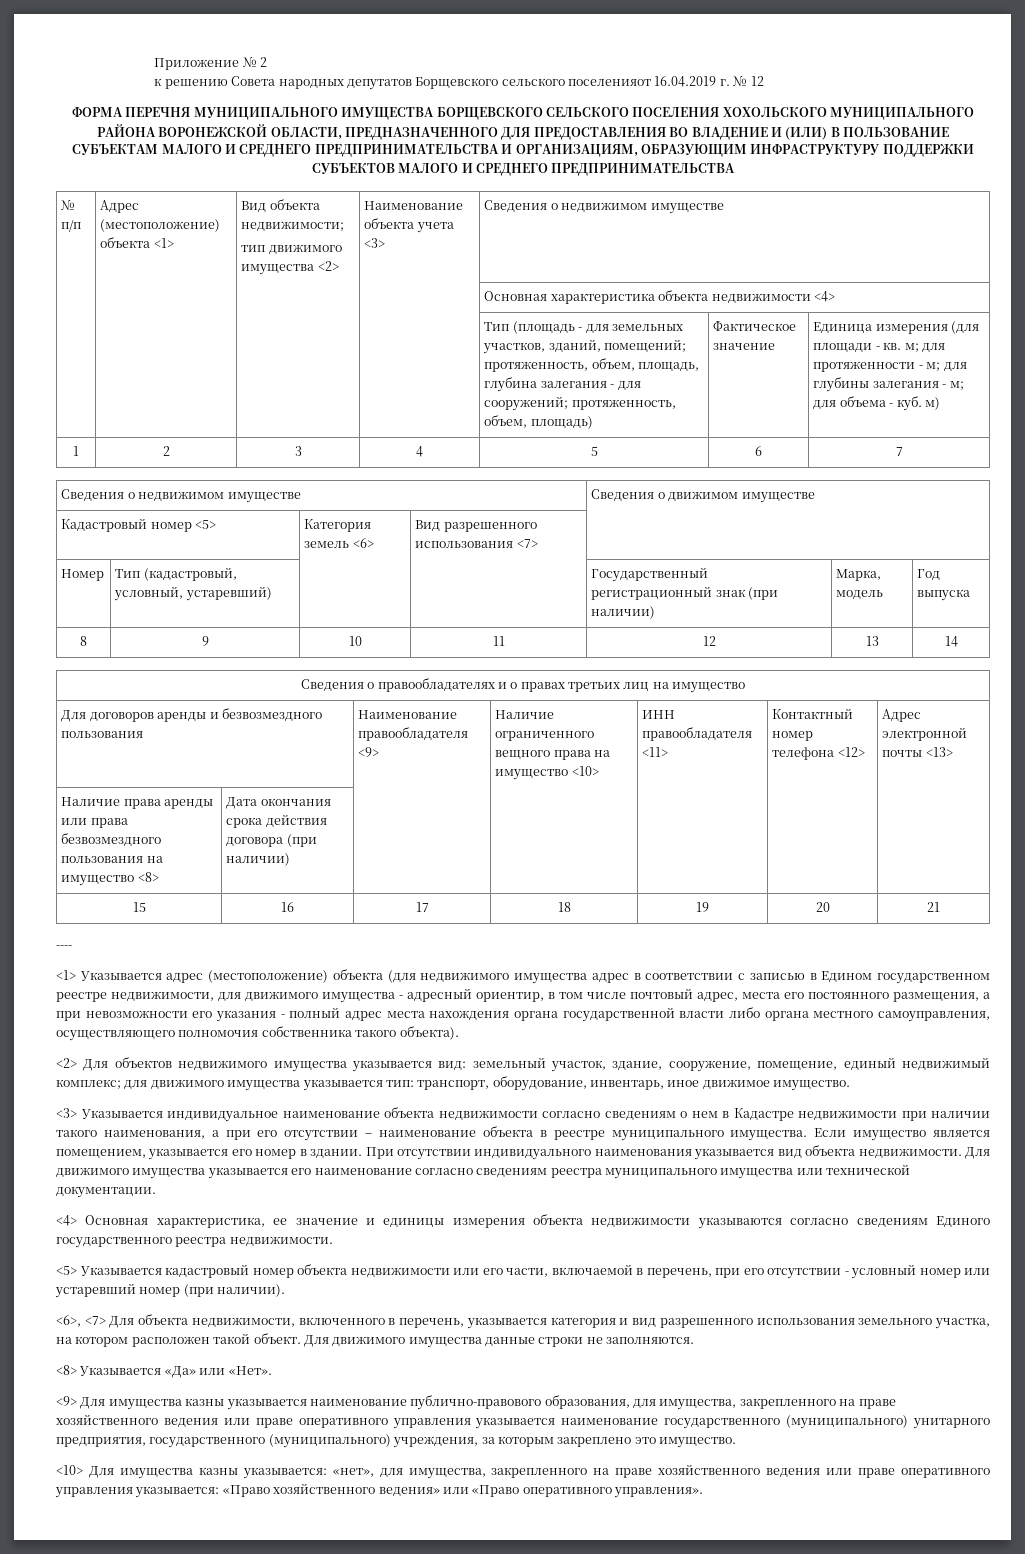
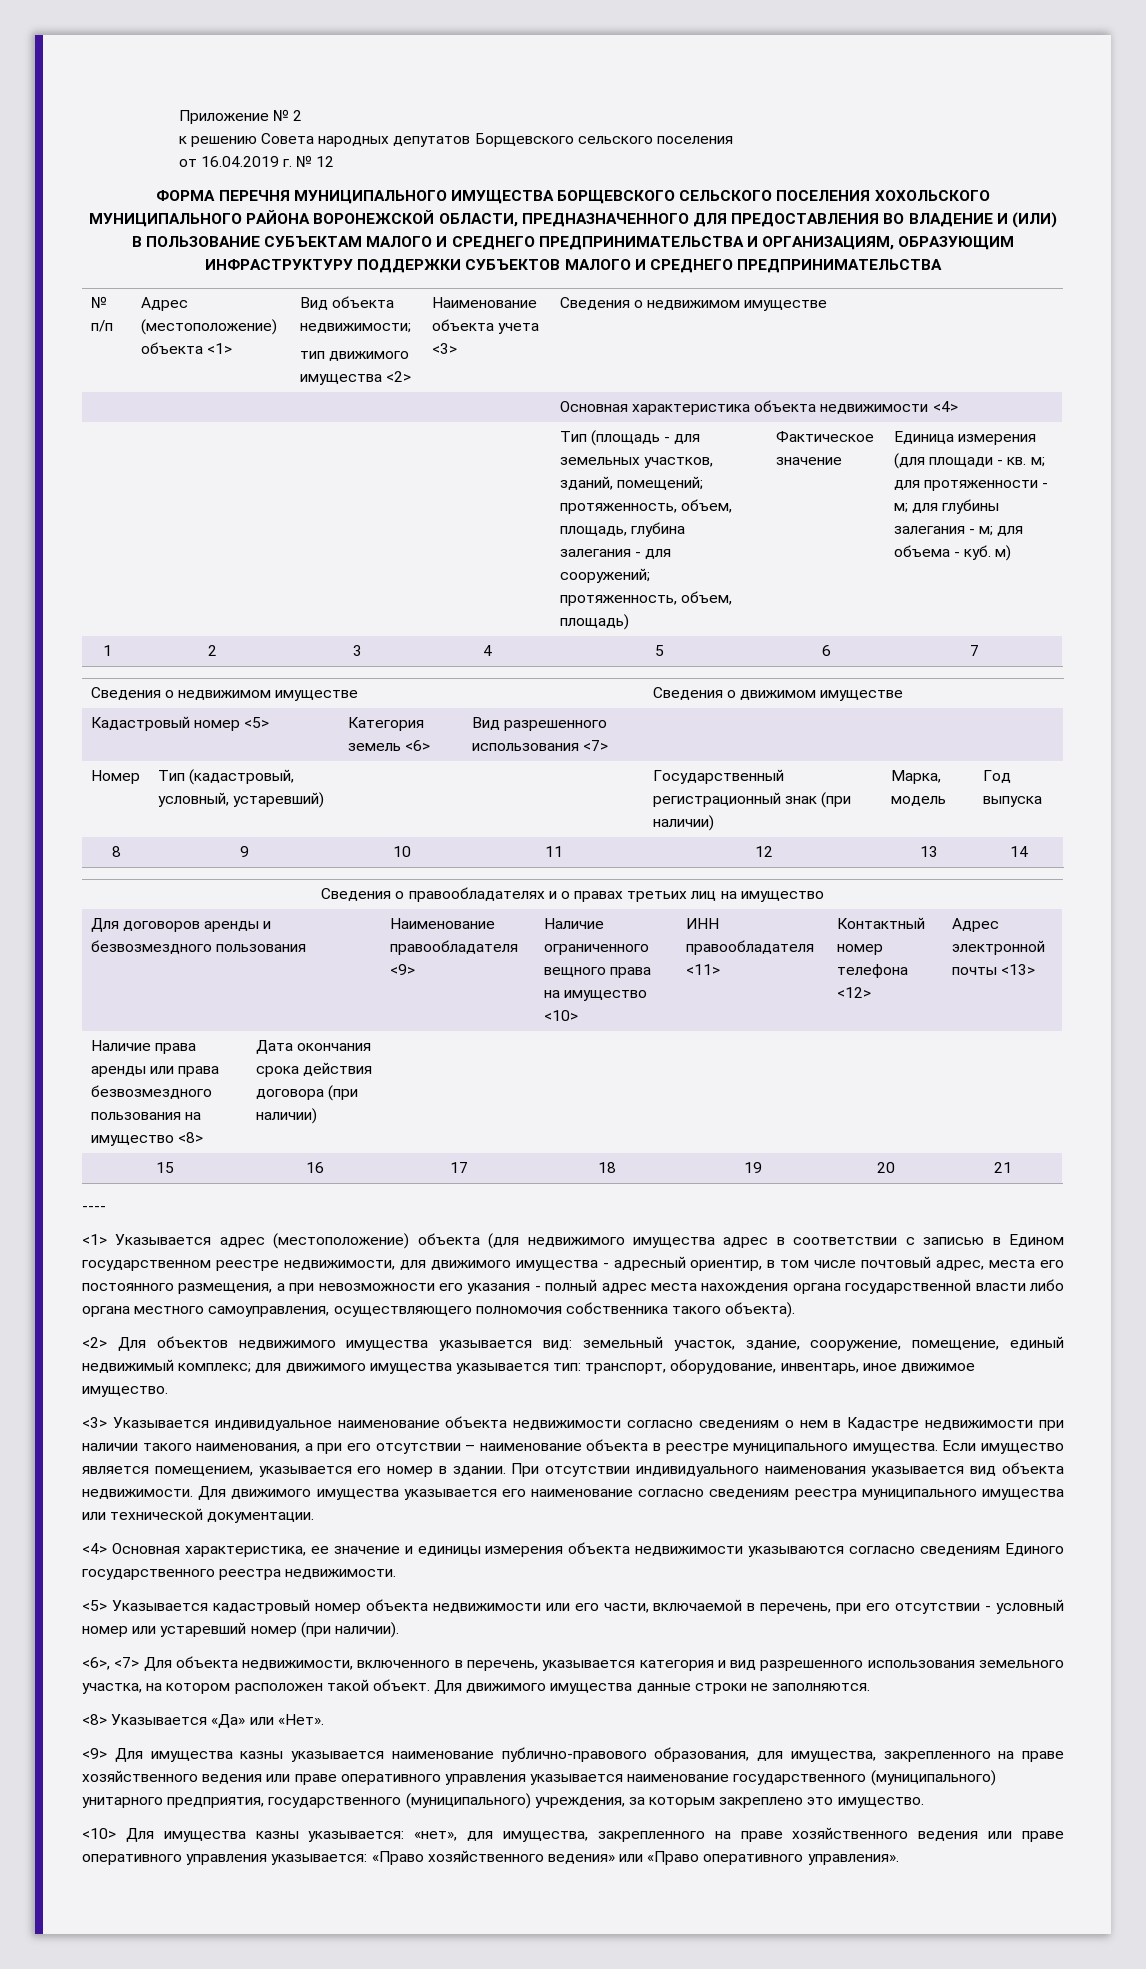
- к решению Совета народных депутатов Борщевского сельского поселенияот 16.04.2019 г. № 12
+ к решению Совета народных депутатов Борщевского сельского поселения
+ от 16.04.2019 г. № 12

